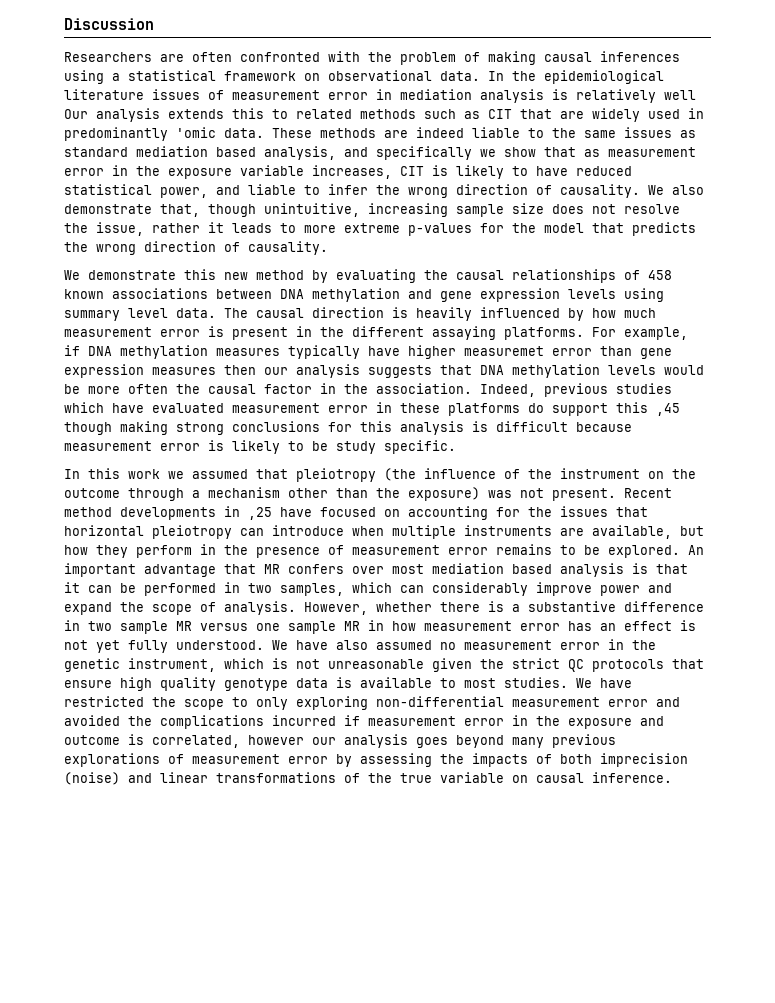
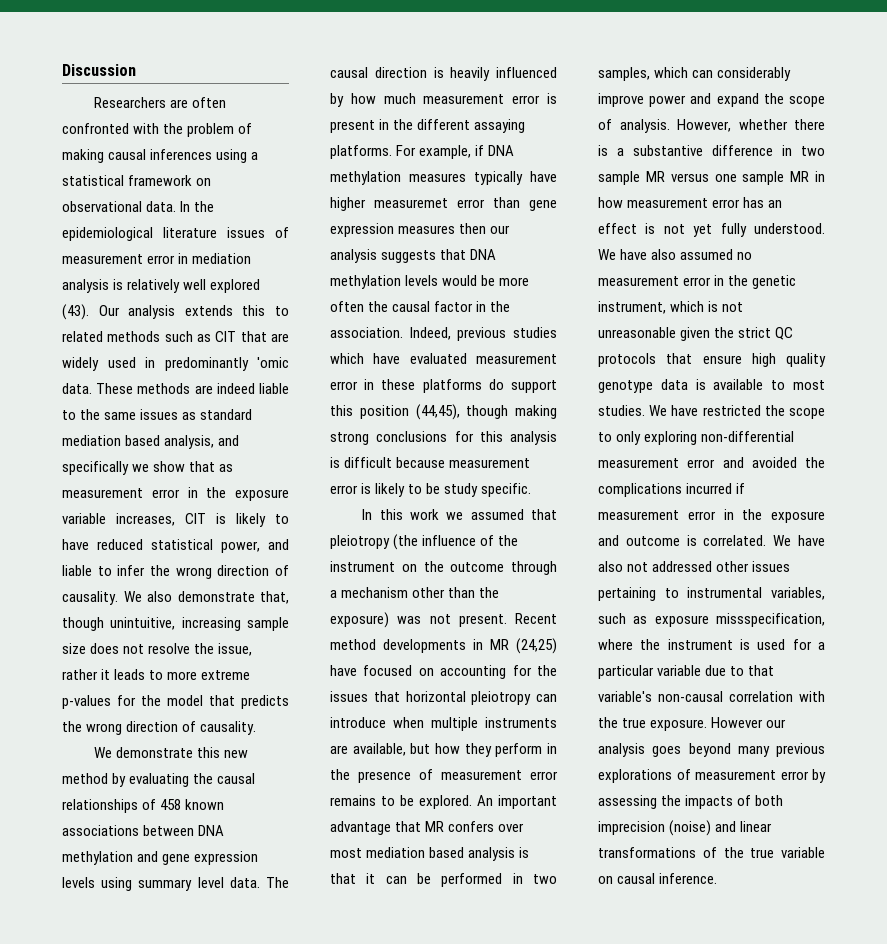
- In the epidemiological literature issues of measurement error in mediation analysis is relatively well Our analysis extends this to related methods such as CIT that are widely used in predominantly 'omic data.
+ In the epidemiological literature issues of measurement error in mediation analysis is relatively well explored (43). Our analysis extends this to related methods such as CIT that are widely used in predominantly 'omic data.
- Indeed, previous studies which have evaluated measurement error in these platforms do support this ,45 though making strong conclusions for this analysis is difficult because measurement error is likely to be study specific.
+ Indeed, previous studies which have evaluated measurement error in these platforms do support this position (44,45), though making strong conclusions for this analysis is difficult because measurement error is likely to be study specific.
- Recent method developments in ,25 have focused on accounting for the issues that horizontal pleiotropy can introduce when multiple instruments are available, but how they perform in the presence of measurement error remains to be explored.
+ Recent method developments in MR (24,25) have focused on accounting for the issues that horizontal pleiotropy can introduce when multiple instruments are available, but how they perform in the presence of measurement error remains to be explored.
- We have restricted the scope to only exploring non-differential measurement error and avoided the complications incurred if measurement error in the exposure and outcome is correlated, however our analysis goes beyond many previous explorations of measurement error by assessing the impacts of both imprecision (noise) and linear transformations of the true variable on causal inference.
+ We have restricted the scope to only exploring non-differential measurement error and avoided the complications incurred if measurement error in the exposure and outcome is correlated. We have also not addressed other issues pertaining to instrumental variables, such as exposure missspecification, where the instrument is used for a particular variable due to that variable's non-causal correlation with the true exposure. However our analysis goes beyond many previous explorations of measurement error by assessing the impacts of both imprecision (noise) and linear transformations of the true variable on causal inference.

